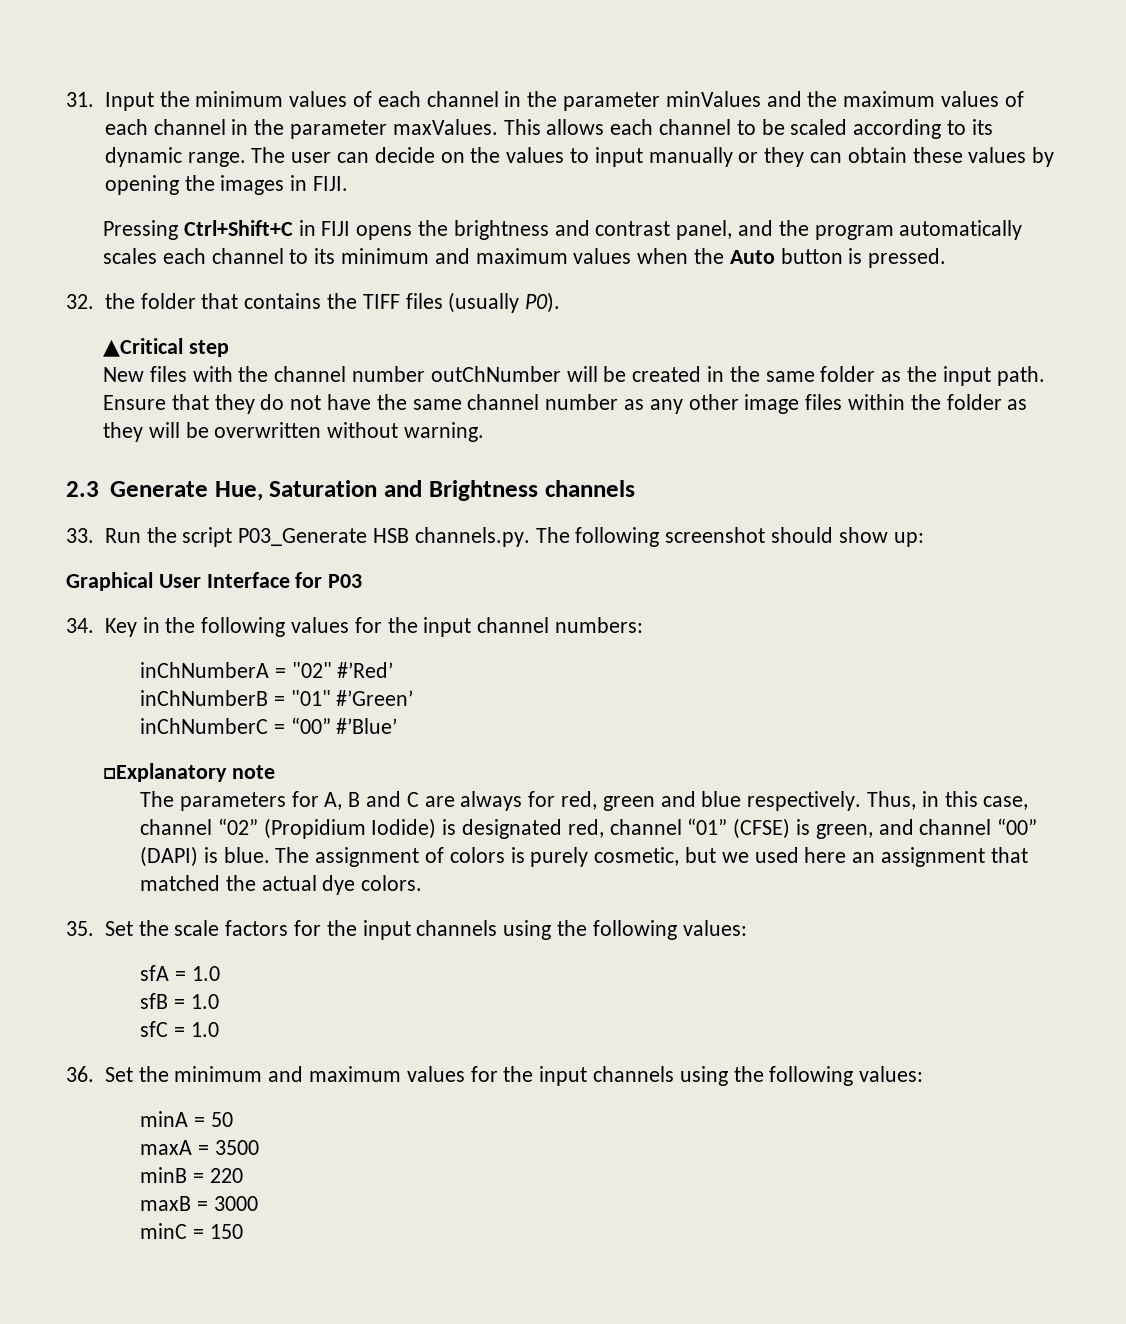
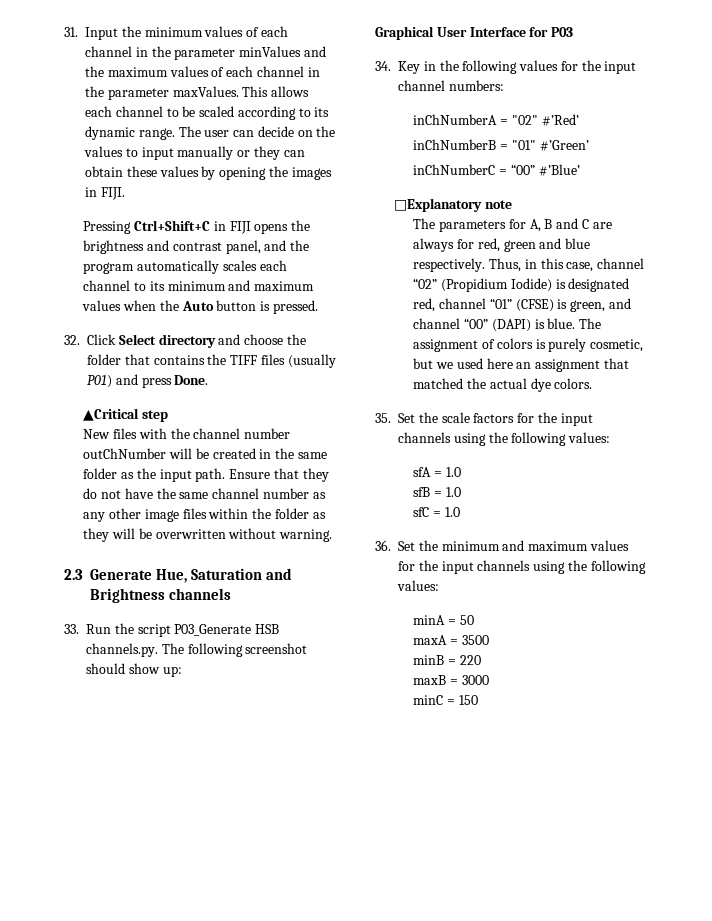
- 32. the folder that contains the TIFF files (usually P0).
+ 32. Click Select directory and choose the folder that contains the TIFF files (usually P01) and press Done.

